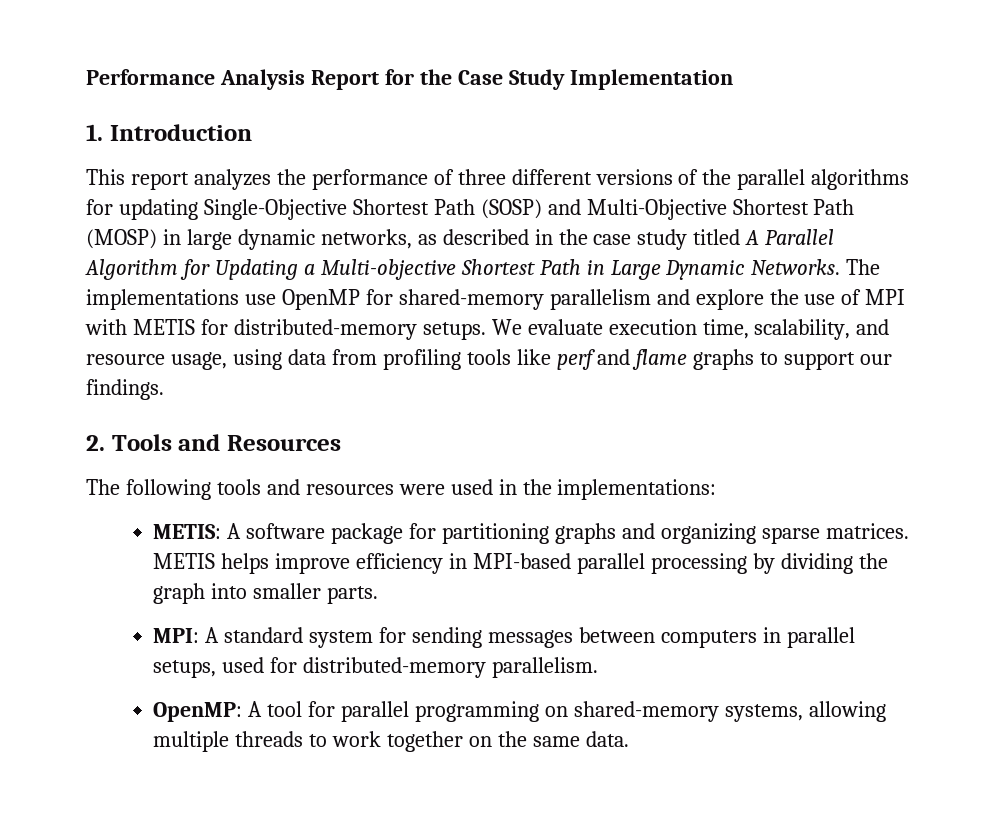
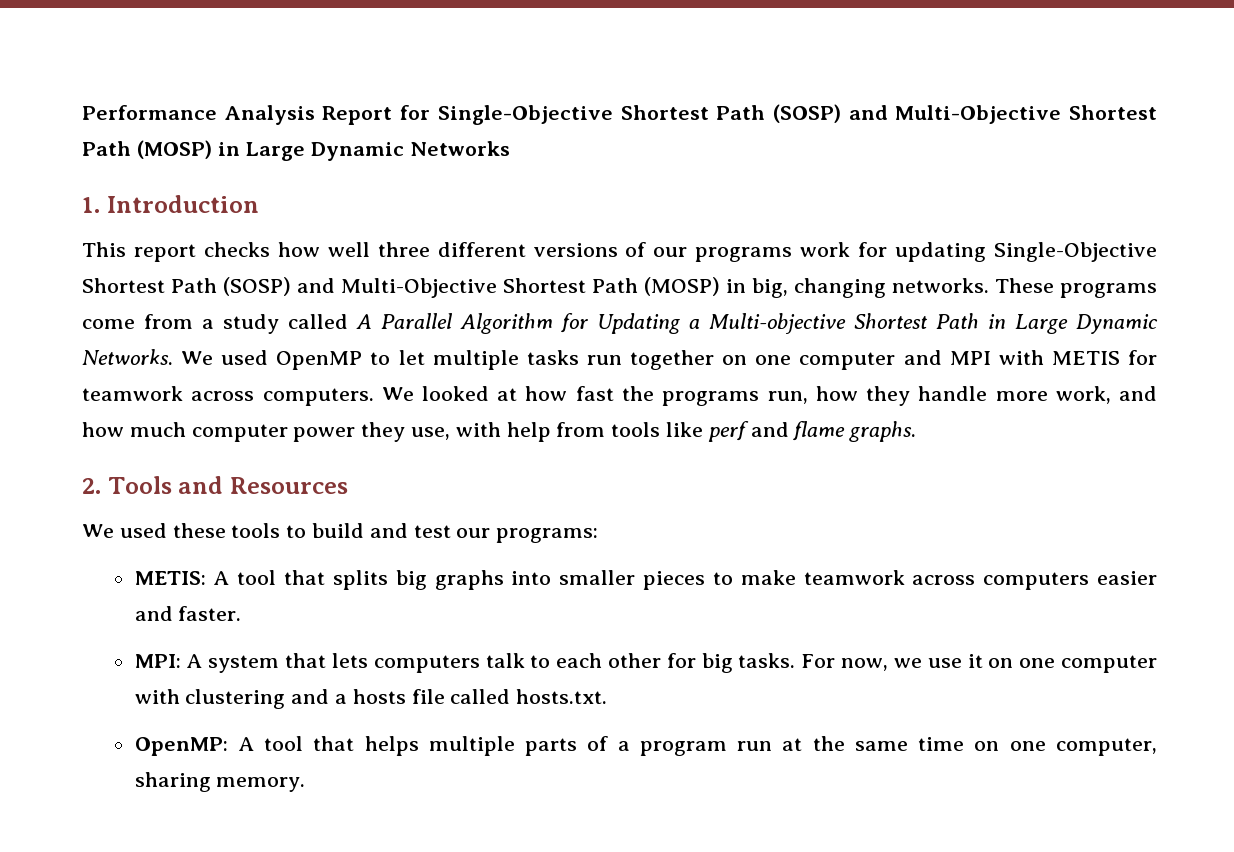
- Performance Analysis Report for the Case Study Implementation
+ Performance Analysis Report for Single-Objective Shortest Path (SOSP) and Multi-Objective Shortest Path (MOSP) in Large Dynamic Networks
- This report analyzes the performance of three different versions of the parallel algorithms for updating Single-Objective Shortest Path (SOSP) and Multi-Objective Shortest Path (MOSP) in large dynamic networks, as described in the case study titled A Parallel Algorithm for Updating a Multi-objective Shortest Path in Large Dynamic Networks.
+ This report checks how well three different versions of our programs work for updating Single-Objective Shortest Path (SOSP) and Multi-Objective Shortest Path (MOSP) in big, changing networks. These programs come from a study called A Parallel Algorithm for Updating a Multi-objective Shortest Path in Large Dynamic Networks.
- The implementations use OpenMP for shared-memory parallelism and explore the use of MPI with METIS for distributed-memory setups. We evaluate execution time, scalability, and resource usage, using data from profiling tools like perf and flame graphs to support our findings.
+ We used OpenMP to let multiple tasks run together on one computer and MPI with METIS for teamwork across computers. We looked at how fast the programs run, how they handle more work, and how much computer power they use, with help from tools like perf and flame graphs.
- The following tools and resources were used in the implementations:
- METIS: A software package for partitioning graphs and organizing sparse matrices. METIS helps improve efficiency in MPI-based parallel processing by dividing the graph into smaller parts.
- MPI: A standard system for sending messages between computers in parallel setups, used for distributed-memory parallelism.
- OpenMP: A tool for parallel programming on shared-memory systems, allowing multiple threads to work together on the same data.
+ We used these tools to build and test our programs:
+ METIS: A tool that splits big graphs into smaller pieces to make teamwork across computers easier and faster.
+ MPI: A system that lets computers talk to each other for big tasks. For now, we use it on one computer with clustering and a hosts file called hosts.txt.
+ OpenMP: A tool that helps multiple parts of a program run at the same time on one computer, sharing memory.

